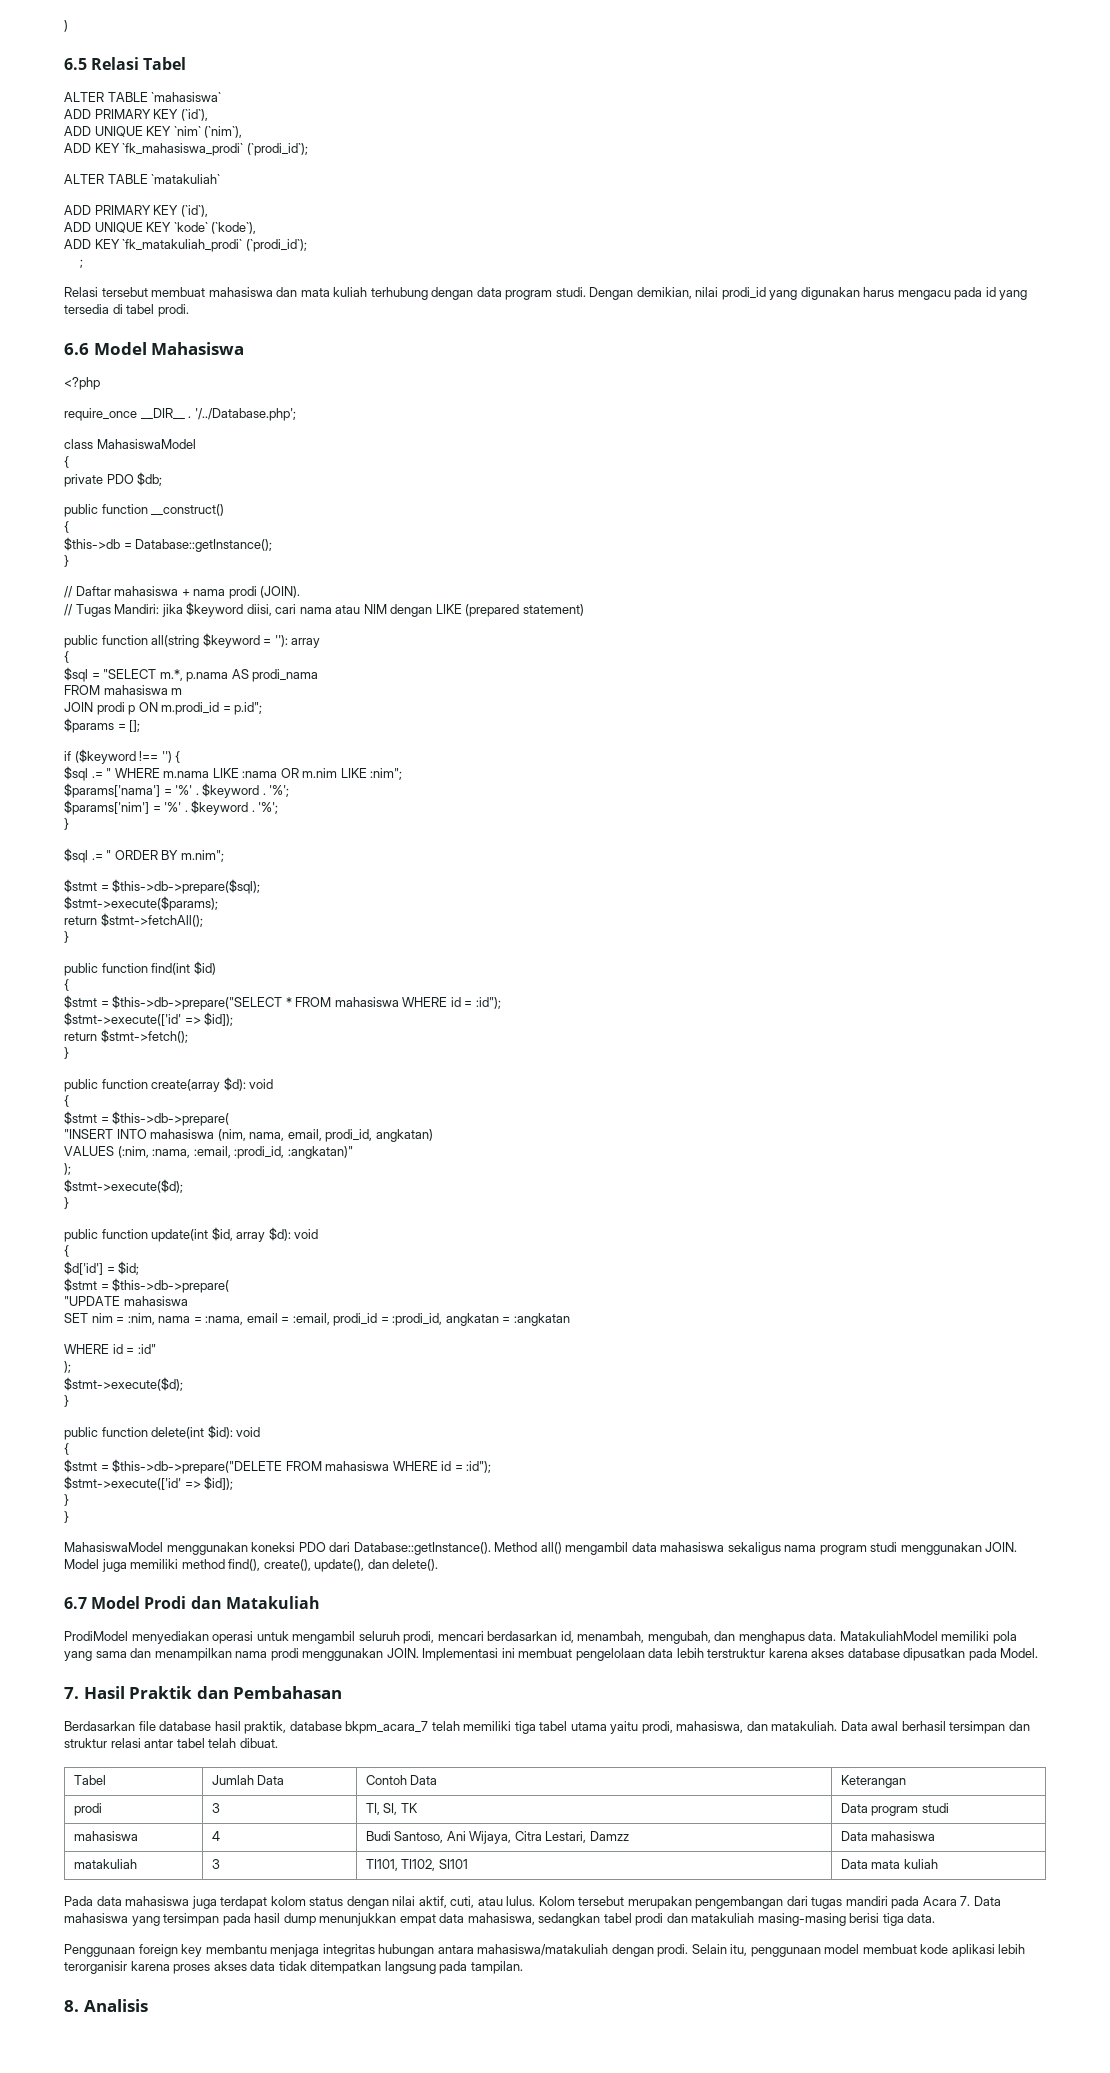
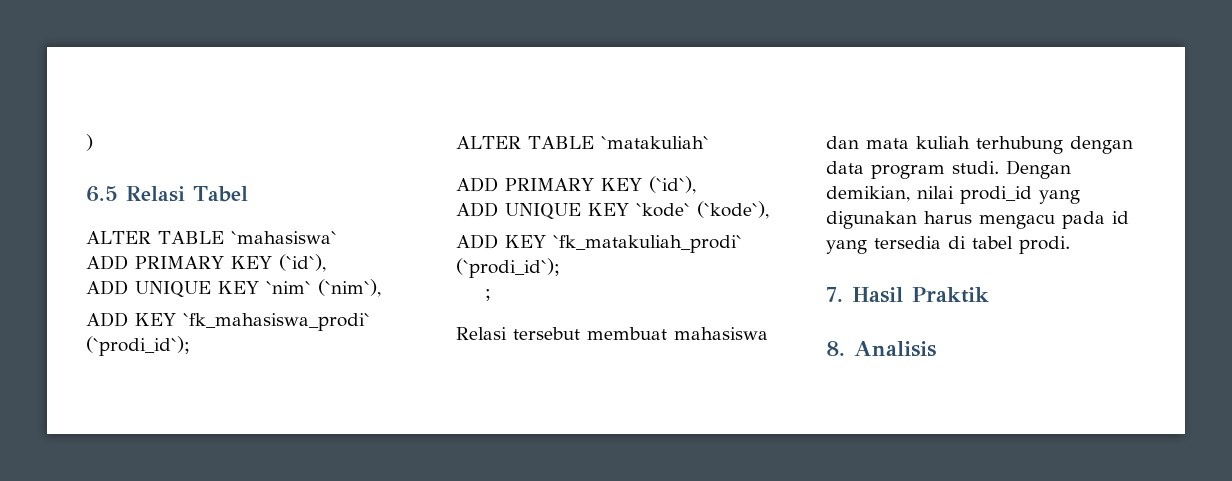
- 6.6 Model Mahasiswa
- <?php
- require_once __DIR__ . '/../Database.php';
- class MahasiswaModel
- {
- private PDO $db;
- public function __construct()
- {
- $this->db = Database::getInstance();
- }
- // Daftar mahasiswa + nama prodi (JOIN).
- // Tugas Mandiri: jika $keyword diisi, cari nama atau NIM dengan LIKE (prepared statement)
- public function all(string $keyword = ''): array
- {
- $sql = "SELECT m.*, p.nama AS prodi_nama
- FROM mahasiswa m
- JOIN prodi p ON m.prodi_id = p.id";
- $params = [];
- if ($keyword !== '') {
- $sql .= " WHERE m.nama LIKE :nama OR m.nim LIKE :nim";
- $params['nama'] = '%' . $keyword . '%';
- $params['nim'] = '%' . $keyword . '%';
- }
- $sql .= " ORDER BY m.nim";
- $stmt = $this->db->prepare($sql);
- $stmt->execute($params);
- return $stmt->fetchAll();
- }
- public function find(int $id)
- {
- $stmt = $this->db->prepare("SELECT * FROM mahasiswa WHERE id = :id");
- $stmt->execute(['id' => $id]);
- return $stmt->fetch();
- }
- public function create(array $d): void
- {
- $stmt = $this->db->prepare(
- "INSERT INTO mahasiswa (nim, nama, email, prodi_id, angkatan)
- VALUES (:nim, :nama, :email, :prodi_id, :angkatan)"
- );
- $stmt->execute($d);
- }
- public function update(int $id, array $d): void
- {
- $d['id'] = $id;
- $stmt = $this->db->prepare(
- "UPDATE mahasiswa
- SET nim = :nim, nama = :nama, email = :email, prodi_id = :prodi_id, angkatan = :angkatan
- WHERE id = :id"
- );
- $stmt->execute($d);
- }
- public function delete(int $id): void
- {
- $stmt = $this->db->prepare("DELETE FROM mahasiswa WHERE id = :id");
- $stmt->execute(['id' => $id]);
- }
- }
- MahasiswaModel menggunakan koneksi PDO dari Database::getInstance(). Method all() mengambil data mahasiswa sekaligus nama program studi menggunakan JOIN. Model juga memiliki method find(), create(), update(), dan delete().
- 6.7 Model Prodi dan Matakuliah
- ProdiModel menyediakan operasi untuk mengambil seluruh prodi, mencari berdasarkan id, menambah, mengubah, dan menghapus data. MatakuliahModel memiliki pola yang sama dan menampilkan nama prodi menggunakan JOIN. Implementasi ini membuat pengelolaan data lebih terstruktur karena akses database dipusatkan pada Model.
- 7. Hasil Praktik dan Pembahasan
- Berdasarkan file database hasil praktik, database bkpm_acara_7 telah memiliki tiga tabel utama yaitu prodi, mahasiswa, dan matakuliah. Data awal berhasil tersimpan dan struktur relasi antar tabel telah dibuat.
- Tabel | Jumlah Data | Contoh Data | Keterangan
- prodi | 3 | TI, SI, TK | Data program studi
- mahasiswa | 4 | Budi Santoso, Ani Wijaya, Citra Lestari, Damzz | Data mahasiswa
- matakuliah | 3 | TI101, TI102, SI101 | Data mata kuliah
- Pada data mahasiswa juga terdapat kolom status dengan nilai aktif, cuti, atau lulus. Kolom tersebut merupakan pengembangan dari tugas mandiri pada Acara 7. Data mahasiswa yang tersimpan pada hasil dump menunjukkan empat data mahasiswa, sedangkan tabel prodi dan matakuliah masing-masing berisi tiga data.
- Penggunaan foreign key membantu menjaga integritas hubungan antara mahasiswa/matakuliah dengan prodi. Selain itu, penggunaan model membuat kode aplikasi lebih terorganisir karena proses akses data tidak ditempatkan langsung pada tampilan.
+ 7. Hasil Praktik

